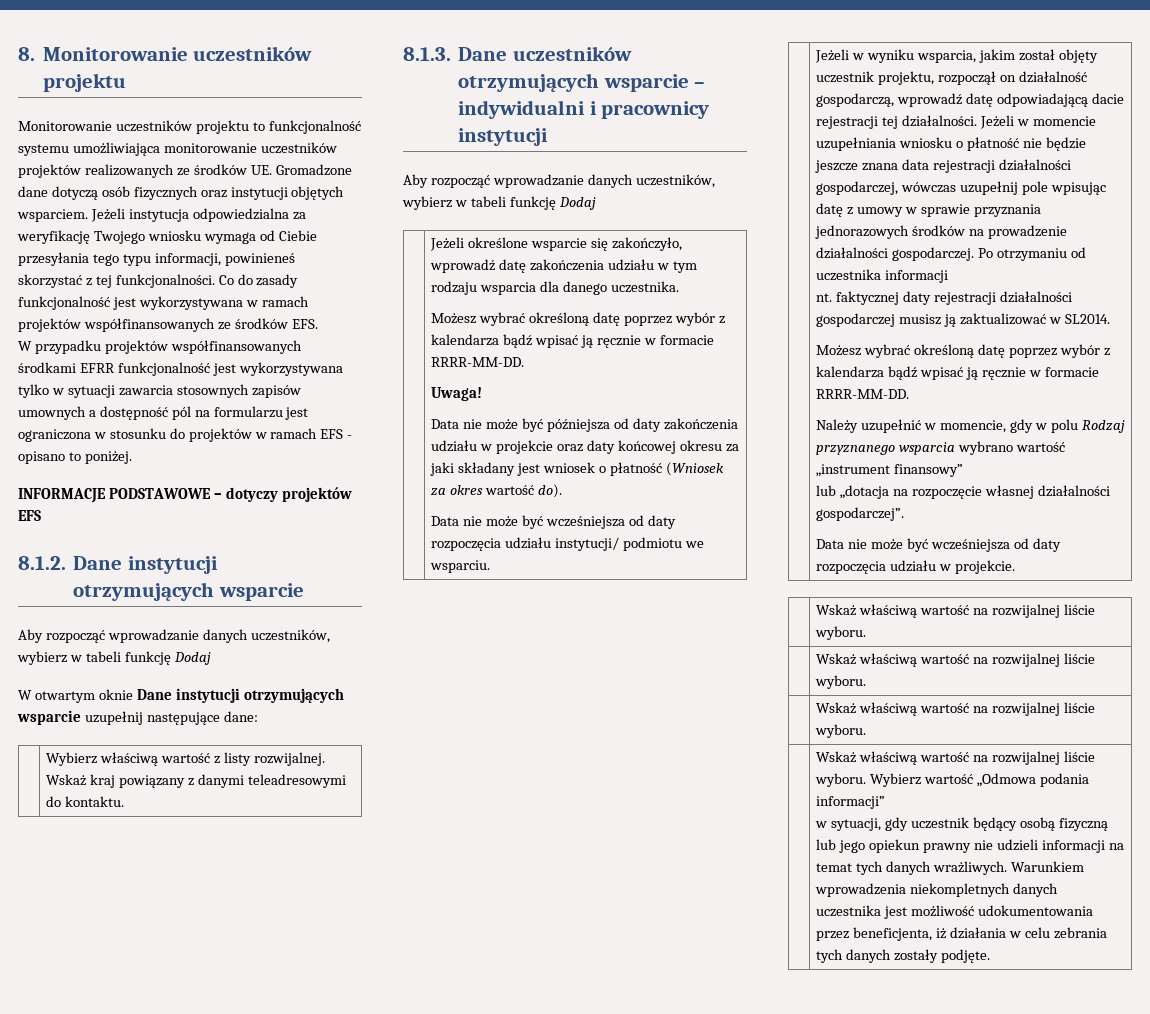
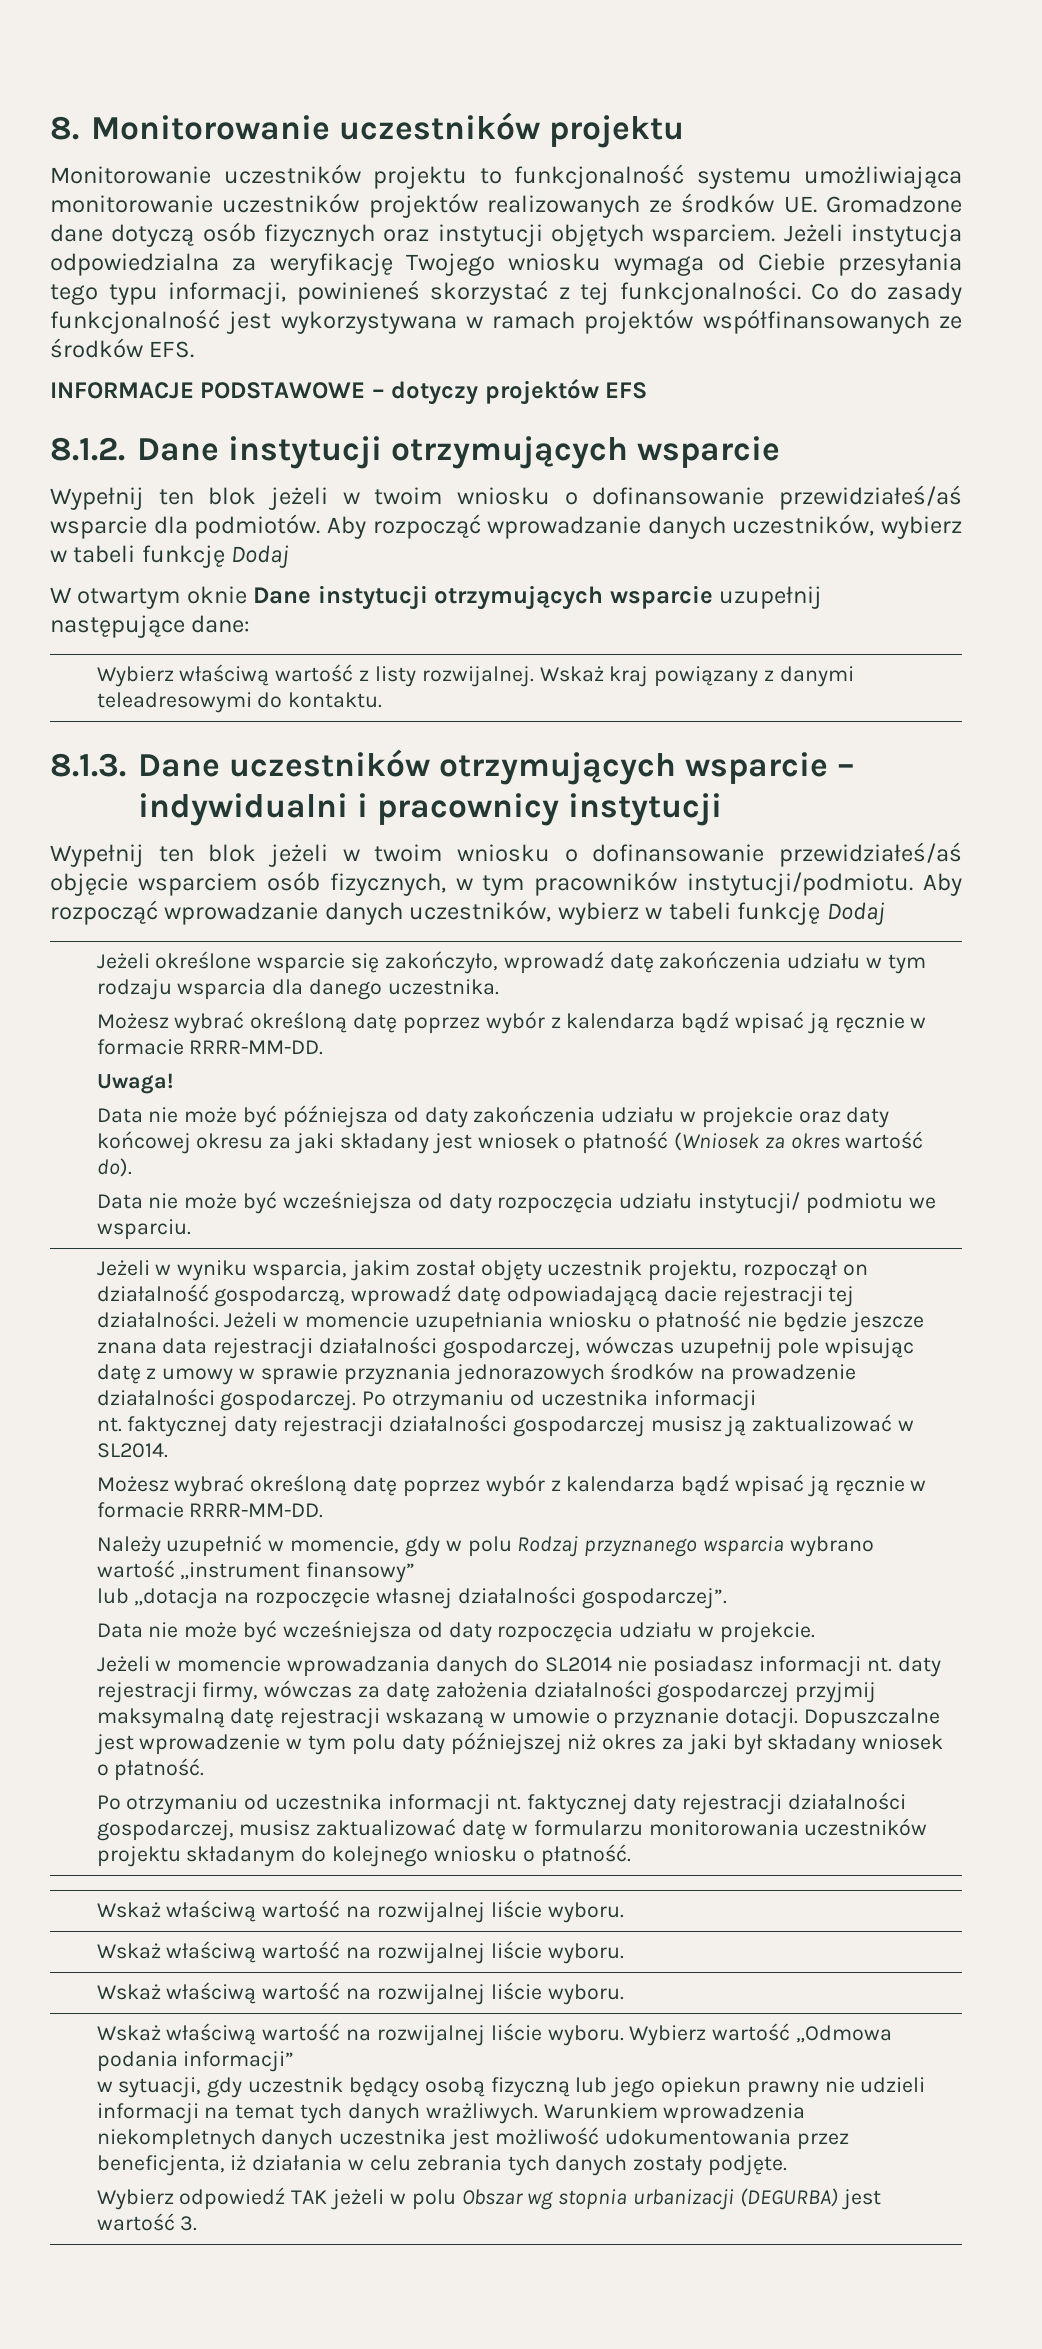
- W przypadku projektów współfinansowanych środkami EFRR funkcjonalność jest wykorzystywana tylko w sytuacji zawarcia stosownych zapisów umownych a dostępność pól na formularzu jest ograniczona w stosunku do projektów w ramach EFS - opisano to poniżej.
+ Wypełnij ten blok jeżeli w twoim wniosku o dofinansowanie przewidziałeś/aś wsparcie dla podmiotów.
+ Wypełnij ten blok jeżeli w twoim wniosku o dofinansowanie przewidziałeś/aś objęcie wsparciem osób fizycznych, w tym pracowników instytucji/podmiotu.
+ Jeżeli w momencie wprowadzania danych do SL2014 nie posiadasz informacji nt. daty rejestracji firmy, wówczas za datę założenia działalności gospodarczej przyjmij maksymalną datę rejestracji wskazaną w umowie o przyznanie dotacji. Dopuszczalne jest wprowadzenie w tym polu daty późniejszej niż okres za jaki był składany wniosek o płatność.
+ Po otrzymaniu od uczestnika informacji nt. faktycznej daty rejestracji działalności gospodarczej, musisz zaktualizować datę w formularzu monitorowania uczestników projektu składanym do kolejnego wniosku o płatność.
+ Wybierz odpowiedź TAK jeżeli w polu Obszar wg stopnia urbanizacji (DEGURBA) jest wartość 3.

